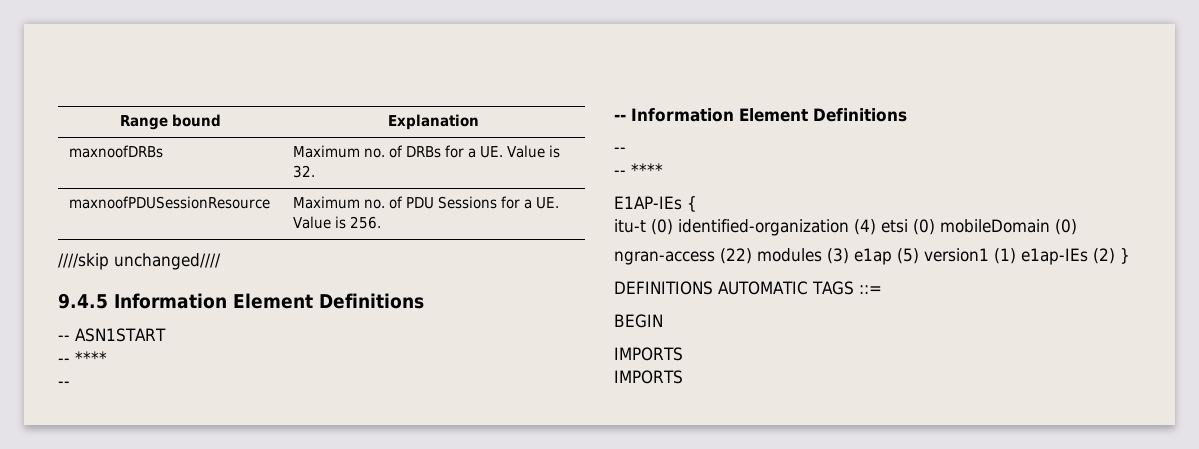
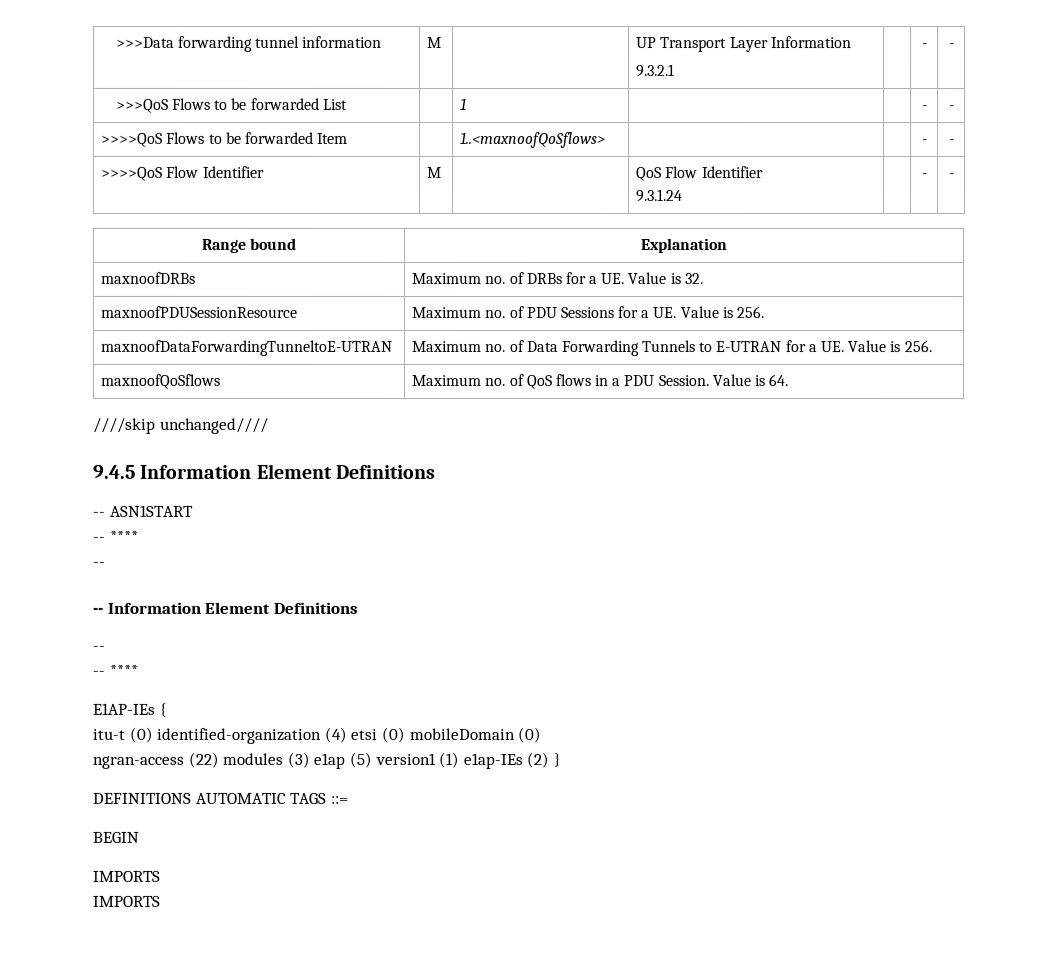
+ >>>Data forwarding tunnel information | M | | UP Transport Layer Information
+ 9.3.2.1 | | - | -
+ >>>QoS Flows to be forwarded List | | 1 | | | - | -
+ >>>>QoS Flows to be forwarded Item | | 1..<maxnoofQoSflows> | | | - | -
+ >>>>QoS Flow Identifier | M | | QoS Flow Identifier
+ 9.3.1.24 | | - | -
+ maxnoofDataForwardingTunneltoE-UTRAN | Maximum no. of Data Forwarding Tunnels to E-UTRAN for a UE. Value is 256.
+ maxnoofQoSflows | Maximum no. of QoS flows in a PDU Session. Value is 64.

